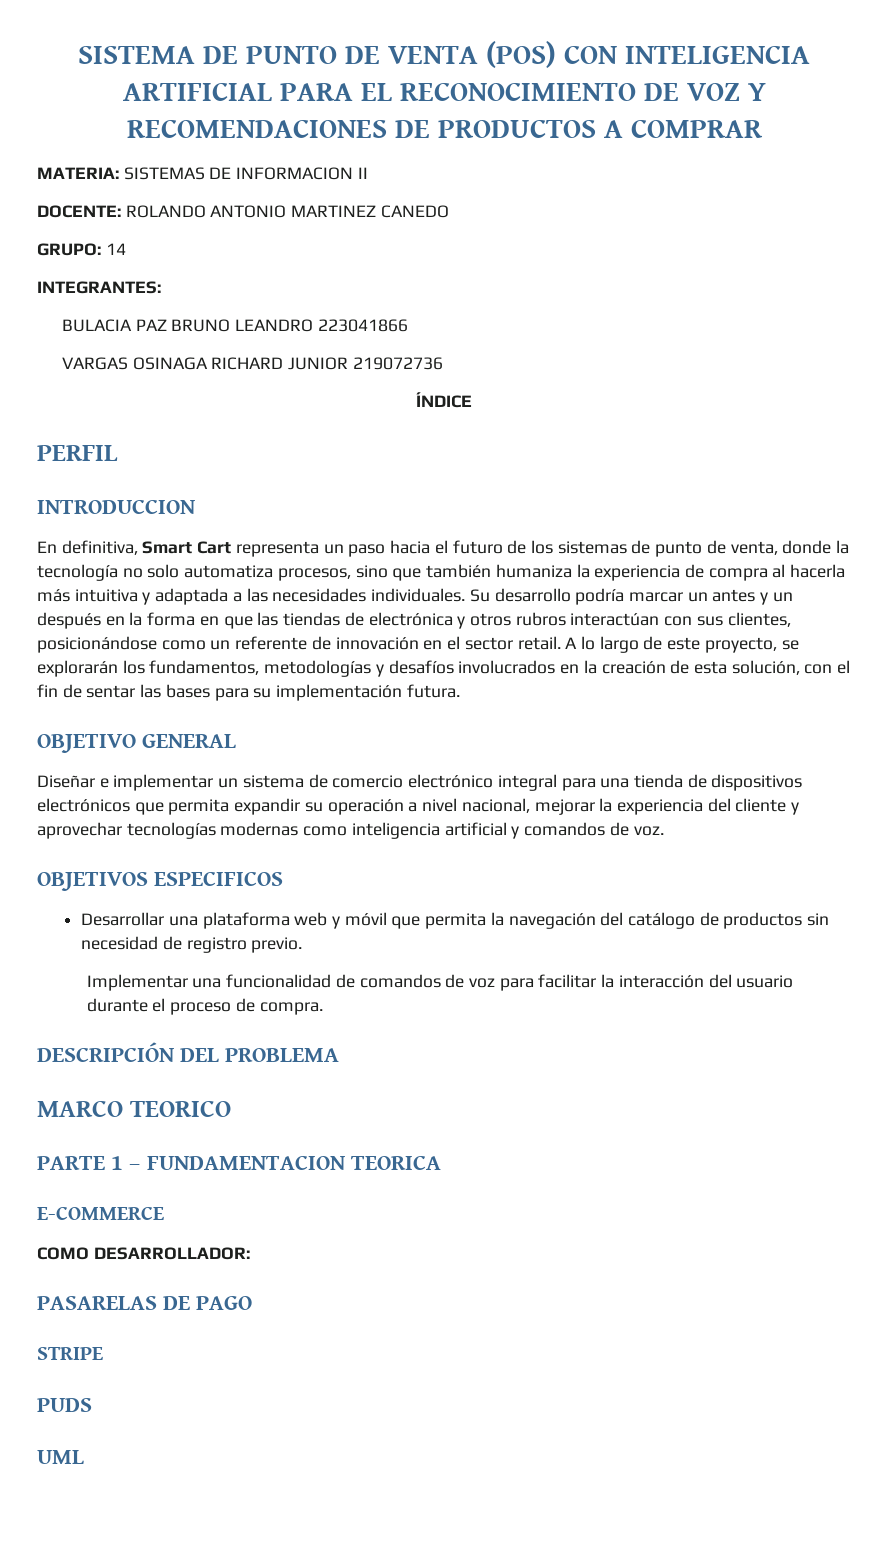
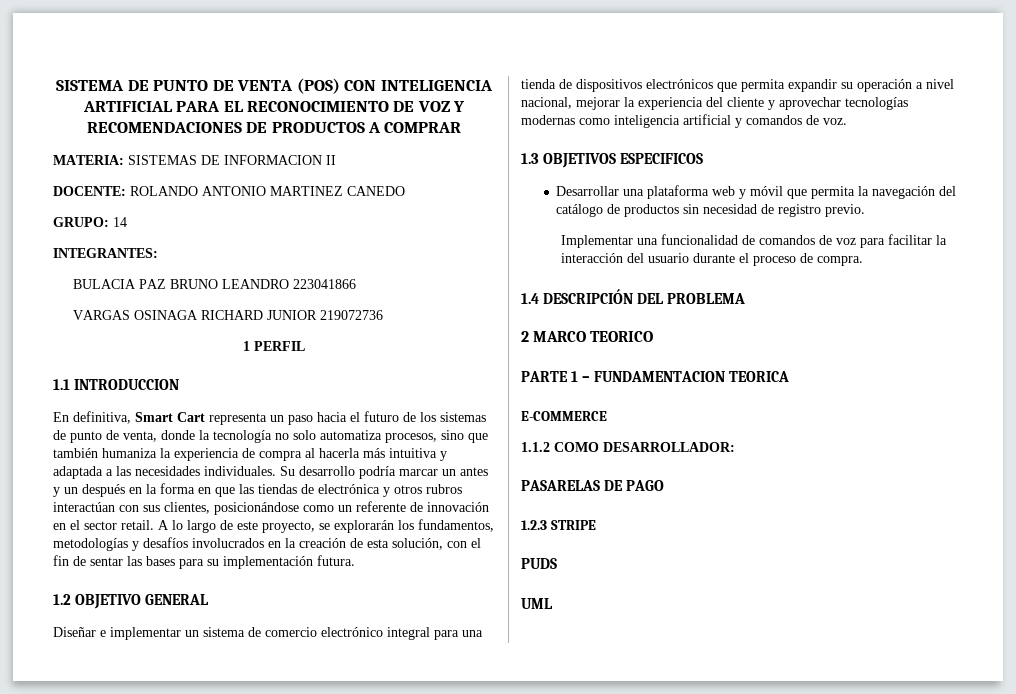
- ÍNDICE
- PERFIL
+ 1 PERFIL
- INTRODUCCION
+ 1.1 INTRODUCCION
- OBJETIVO GENERAL
+ 1.2 OBJETIVO GENERAL
- OBJETIVOS ESPECIFICOS
+ 1.3 OBJETIVOS ESPECIFICOS
- DESCRIPCIÓN DEL PROBLEMA
+ 1.4 DESCRIPCIÓN DEL PROBLEMA
- MARCO TEORICO
+ 2 MARCO TEORICO
- COMO DESARROLLADOR:
+ 1.1.2 COMO DESARROLLADOR:
- STRIPE
+ 1.2.3 STRIPE

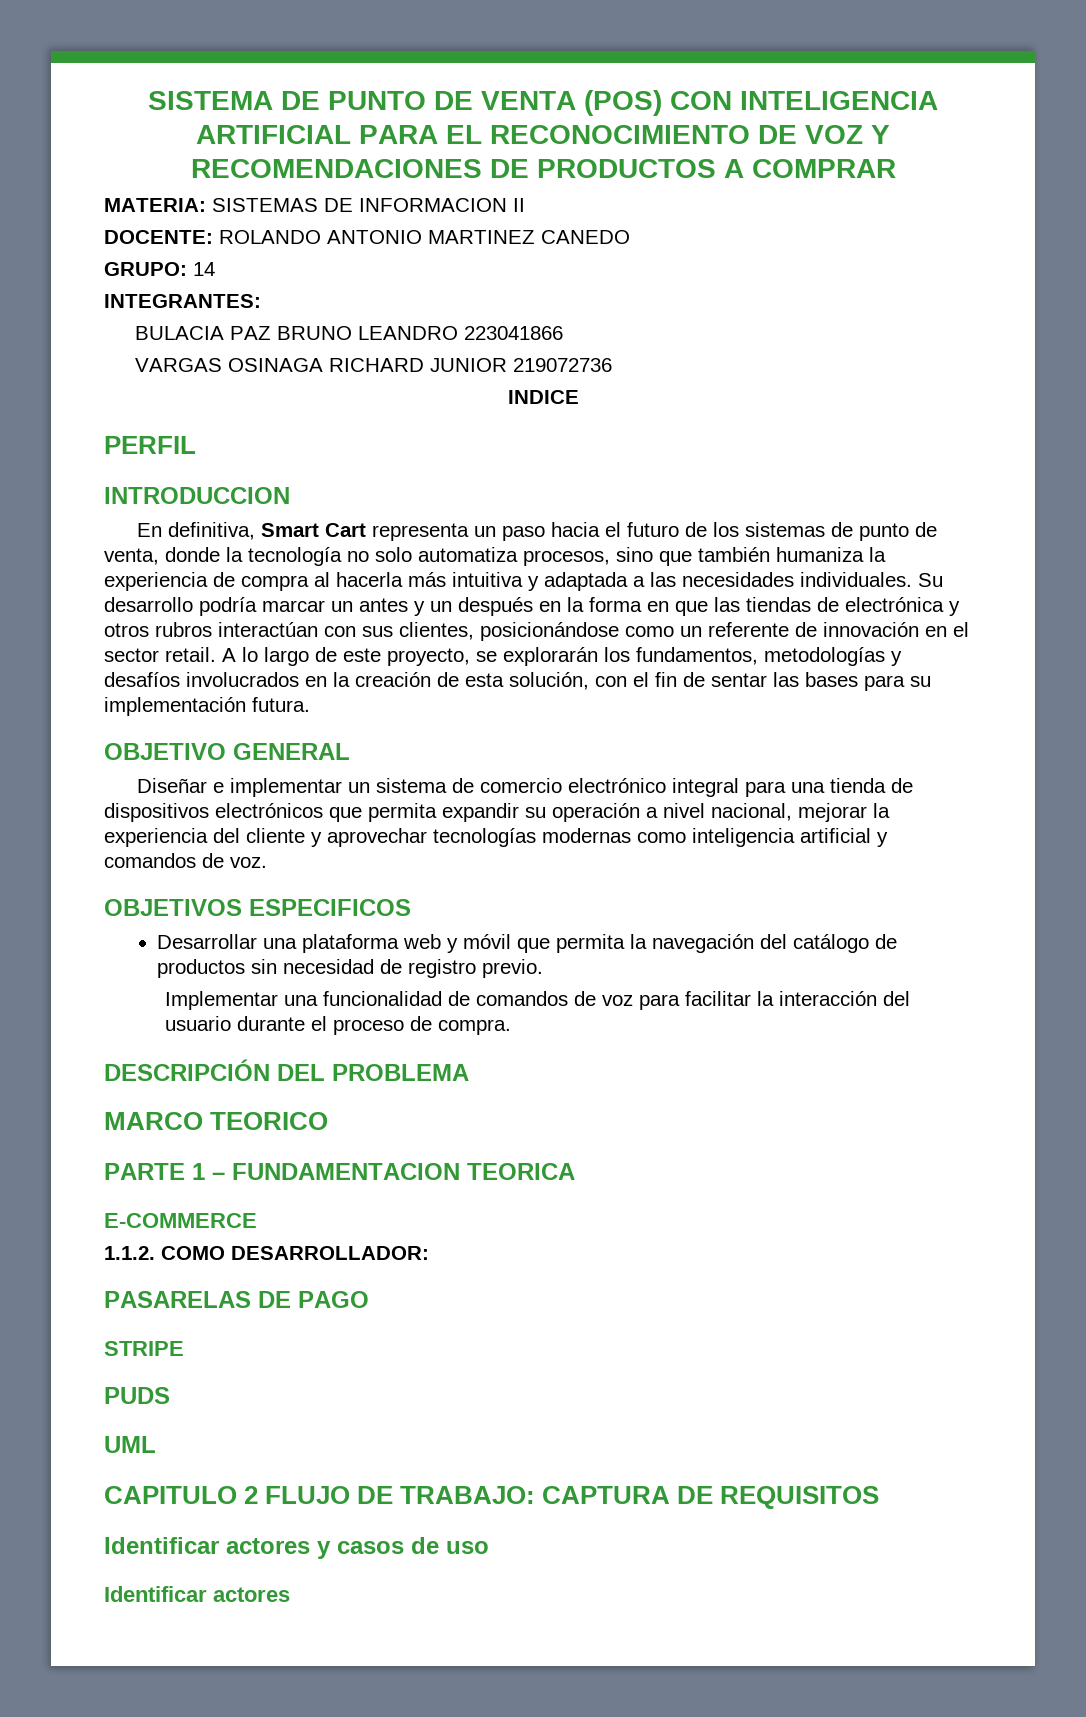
- 1 PERFIL
+ INDICE
+ PERFIL
- 1.1 INTRODUCCION
+ INTRODUCCION
- 1.2 OBJETIVO GENERAL
+ OBJETIVO GENERAL
- 1.3 OBJETIVOS ESPECIFICOS
+ OBJETIVOS ESPECIFICOS
- 1.4 DESCRIPCIÓN DEL PROBLEMA
+ DESCRIPCIÓN DEL PROBLEMA
- 2 MARCO TEORICO
+ MARCO TEORICO
- 1.1.2 COMO DESARROLLADOR:
+ 1.1.2. COMO DESARROLLADOR:
- 1.2.3 STRIPE
+ STRIPE
+ CAPITULO 2 FLUJO DE TRABAJO: CAPTURA DE REQUISITOS
+ Identificar actores y casos de uso
+ Identificar actores

